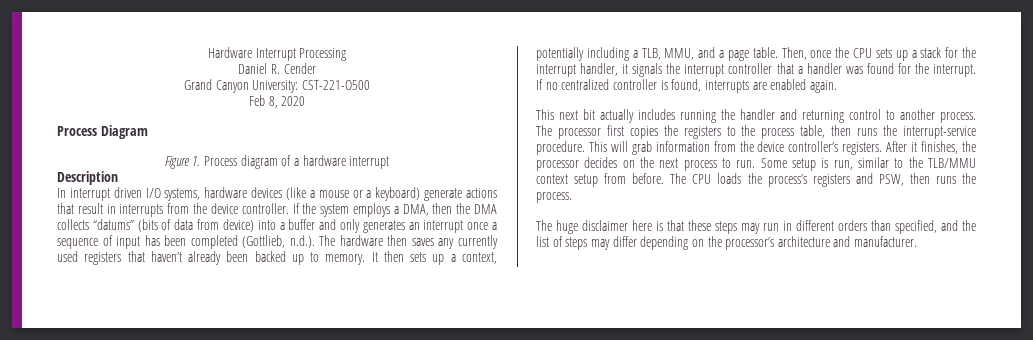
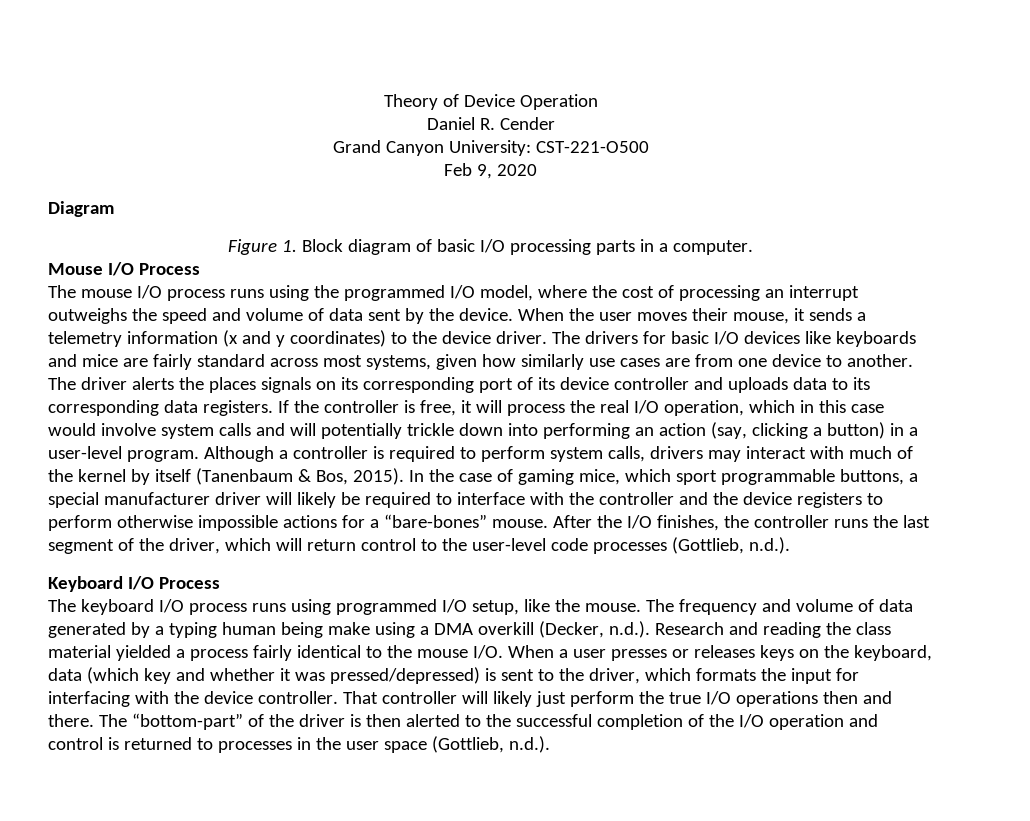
- Hardware Interrupt Processing
+ Theory of Device Operation
- Feb 8, 2020
+ Feb 9, 2020
- Process Diagram
+ Diagram
- Figure 1. Process diagram of a hardware interrupt
- Description
- In interrupt driven I/O systems, hardware devices (like a mouse or a keyboard) generate actions that result in interrupts from the device controller. If the system employs a DMA, then the DMA collects “datums” (bits of data from device) into a buffer and only generates an interrupt once a sequence of input has been completed (Gottlieb, n.d.). The hardware then saves any currently used registers that haven’t already been backed up to memory. It then sets up a context, potentially including a TLB, MMU, and a page table. Then, once the CPU sets up a stack for the interrupt handler, it signals the interrupt controller that a handler was found for the interrupt. If no centralized controller is found, interrupts are enabled again.
- This next bit actually includes running the handler and returning control to another process. The processor first copies the registers to the process table, then runs the interrupt-service procedure. This will grab information from the device controller’s registers. After it finishes, the processor decides on the next process to run. Some setup is run, similar to the TLB/MMU context setup from before. The CPU loads the process’s registers and PSW, then runs the process.
- The huge disclaimer here is that these steps may run in different orders than specified, and the list of steps may differ depending on the processor’s architecture and manufacturer.
+ Figure 1. Block diagram of basic I/O processing parts in a computer.
+ Mouse I/O Process
+ The mouse I/O process runs using the programmed I/O model, where the cost of processing an interrupt outweighs the speed and volume of data sent by the device. When the user moves their mouse, it sends a telemetry information (x and y coordinates) to the device driver. The drivers for basic I/O devices like keyboards and mice are fairly standard across most systems, given how similarly use cases are from one device to another. The driver alerts the places signals on its corresponding port of its device controller and uploads data to its corresponding data registers. If the controller is free, it will process the real I/O operation, which in this case would involve system calls and will potentially trickle down into performing an action (say, clicking a button) in a user-level program. Although a controller is required to perform system calls, drivers may interact with much of the kernel by itself (Tanenbaum & Bos, 2015). In the case of gaming mice, which sport programmable buttons, a special manufacturer driver will likely be required to interface with the controller and the device registers to perform otherwise impossible actions for a “bare-bones” mouse. After the I/O finishes, the controller runs the last segment of the driver, which will return control to the user-level code processes (Gottlieb, n.d.).
+ Keyboard I/O Process
+ The keyboard I/O process runs using programmed I/O setup, like the mouse. The frequency and volume of data generated by a typing human being make using a DMA overkill (Decker, n.d.). Research and reading the class material yielded a process fairly identical to the mouse I/O. When a user presses or releases keys on the keyboard, data (which key and whether it was pressed/depressed) is sent to the driver, which formats the input for interfacing with the device controller. That controller will likely just perform the true I/O operations then and there. The “bottom-part” of the driver is then alerted to the successful completion of the I/O operation and control is returned to processes in the user space (Gottlieb, n.d.).

